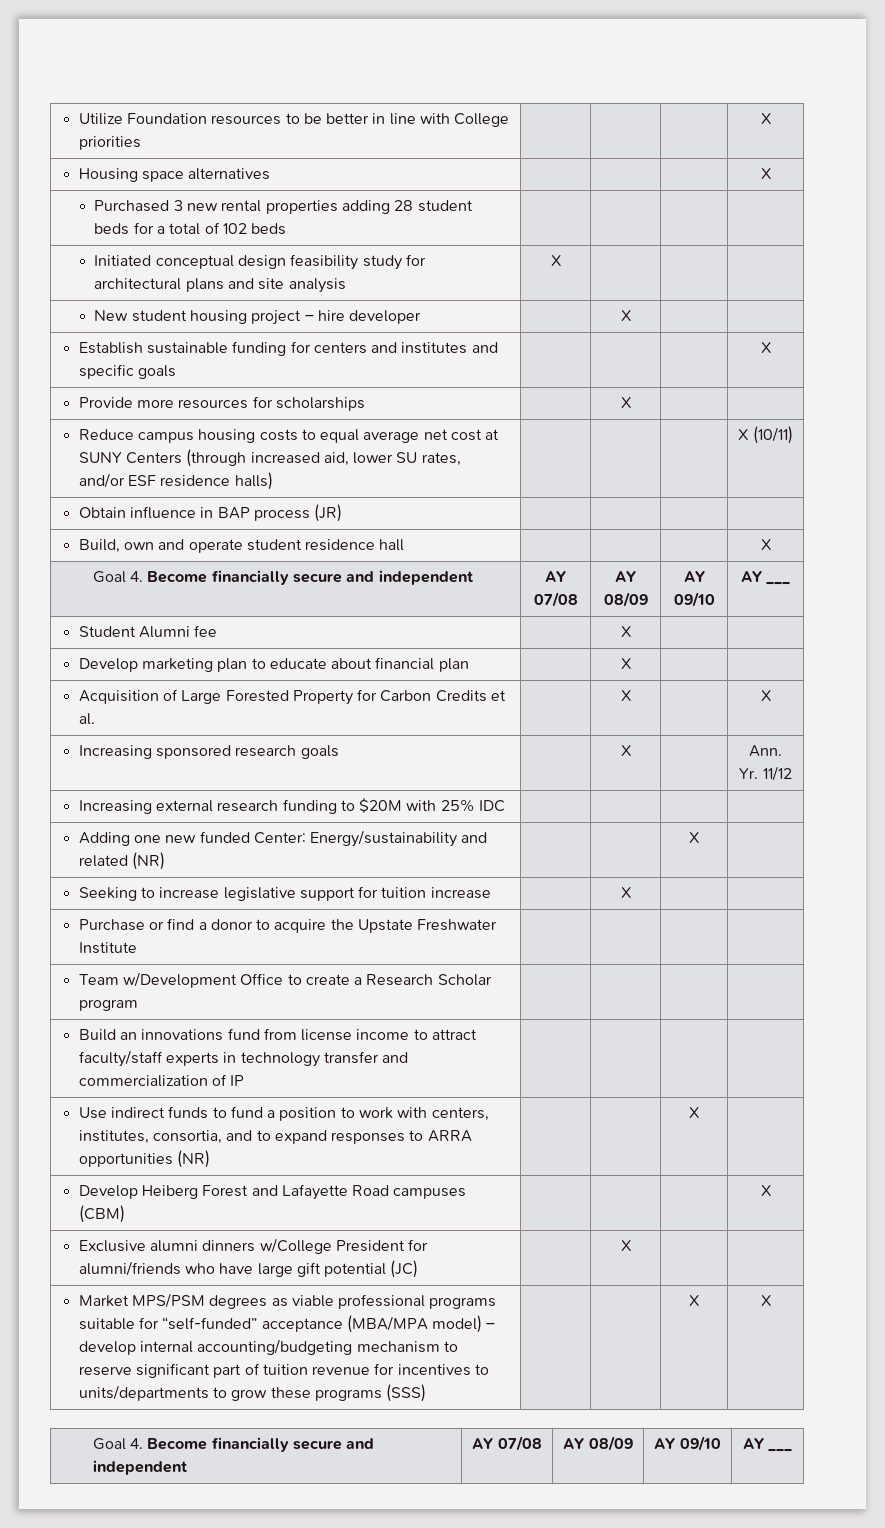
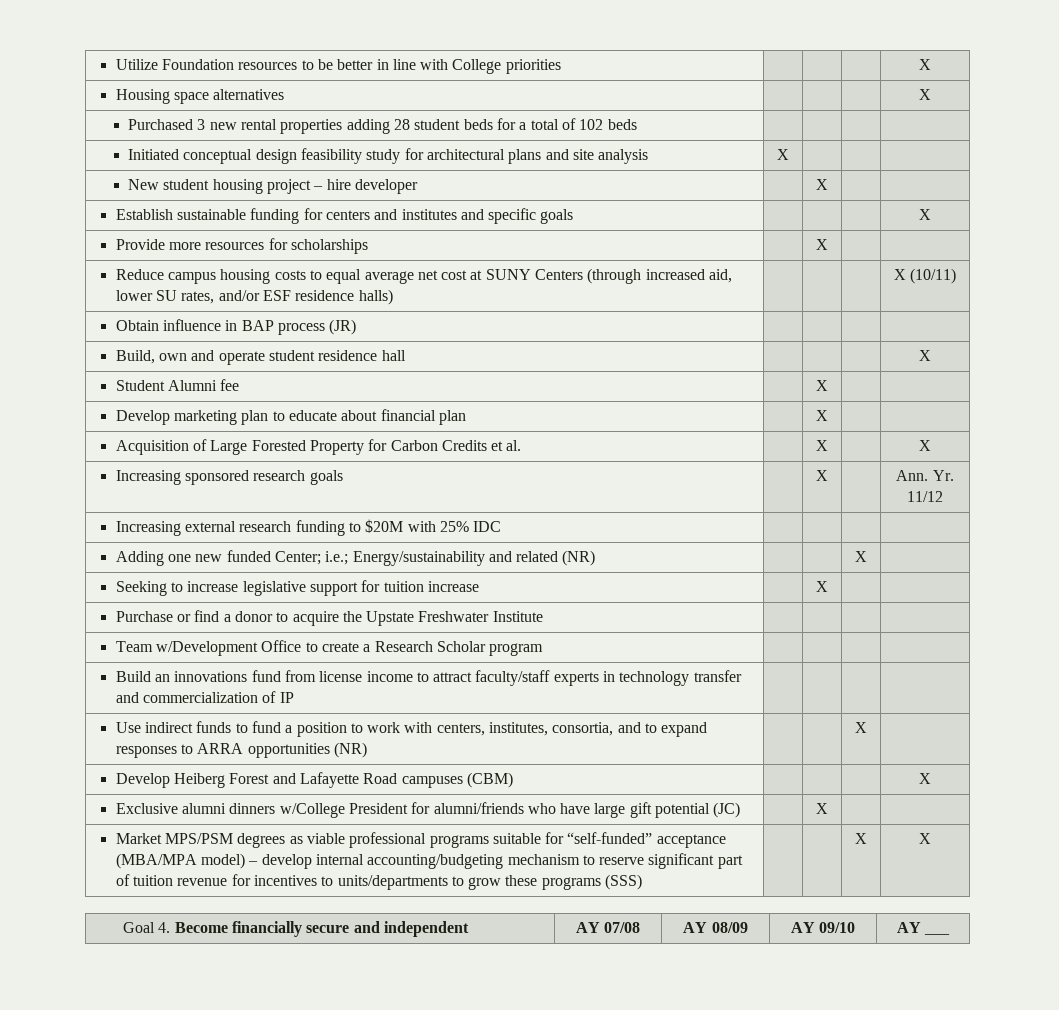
  Build, own and operate student residence hall | | | | X
- Goal 4. Become financially secure and independent | AY 07/08 | AY 08/09 | AY 09/10 | AY ___
- Adding one new funded Center: Energy/sustainability and related (NR) | | | X |
+ Adding one new funded Center; i.e.; Energy/sustainability and related (NR) | | | X |

